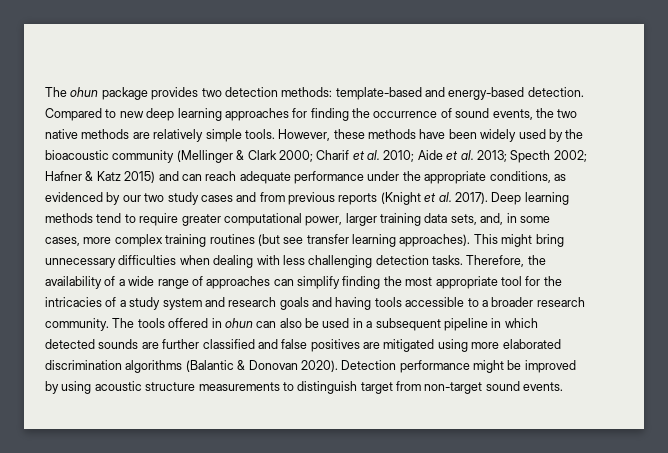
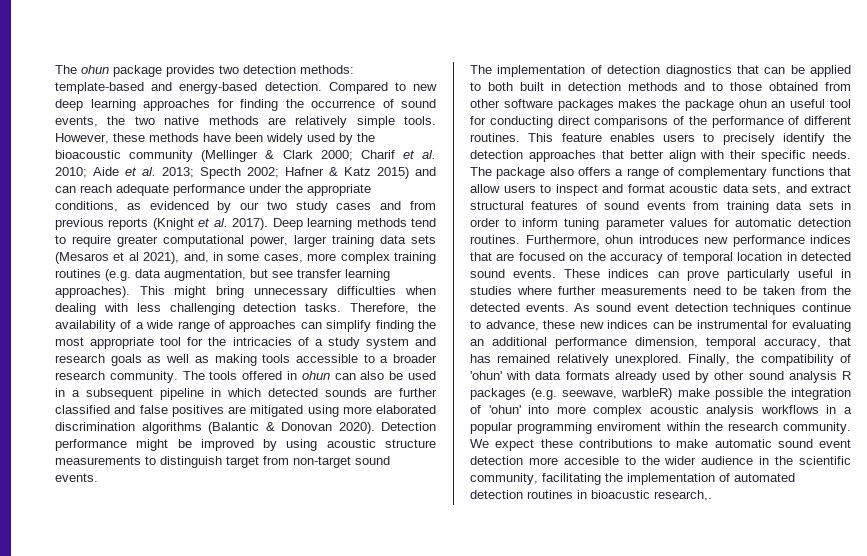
- Deep learning methods tend to require greater computational power, larger training data sets, and, in some cases, more complex training routines (but see transfer learning approaches).
+ Deep learning methods tend to require greater computational power, larger training data sets (Mesaros et al 2021), and, in some cases, more complex training routines (e.g. data augmentation, but see transfer learning approaches).
- Therefore, the availability of a wide range of approaches can simplify finding the most appropriate tool for the intricacies of a study system and research goals and having tools accessible to a broader research community.
+ Therefore, the availability of a wide range of approaches can simplify finding the most appropriate tool for the intricacies of a study system and research goals as well as making tools accessible to a broader research community.
+ The implementation of detection diagnostics that can be applied to both built in detection methods and to those obtained from other software packages makes the package ohun an useful tool for conducting direct comparisons of the performance of different routines. This feature enables users to precisely identify the detection approaches that better align with their specific needs. The package also offers a range of complementary functions that allow users to inspect and format acoustic data sets, and extract structural features of sound events from training data sets in order to inform tuning parameter values for automatic detection routines. Furthermore, ohun introduces new performance indices that are focused on the accuracy of temporal location in detected sound events. These indices can prove particularly useful in studies where further measurements need to be taken from the detected events. As sound event detection techniques continue to advance, these new indices can be instrumental for evaluating an additional performance dimension, temporal accuracy, that has remained relatively unexplored. Finally, the compatibility of 'ohun' with data formats already used by other sound analysis R packages (e.g. seewave, warbleR) make possible the integration of 'ohun' into more complex acoustic analysis workflows in a popular programming enviroment within the research community. We expect these contributions to make automatic sound event detection more accesible to the wider audience in the scientific community, facilitating the implementation of automated detection routines in bioacustic research,.

